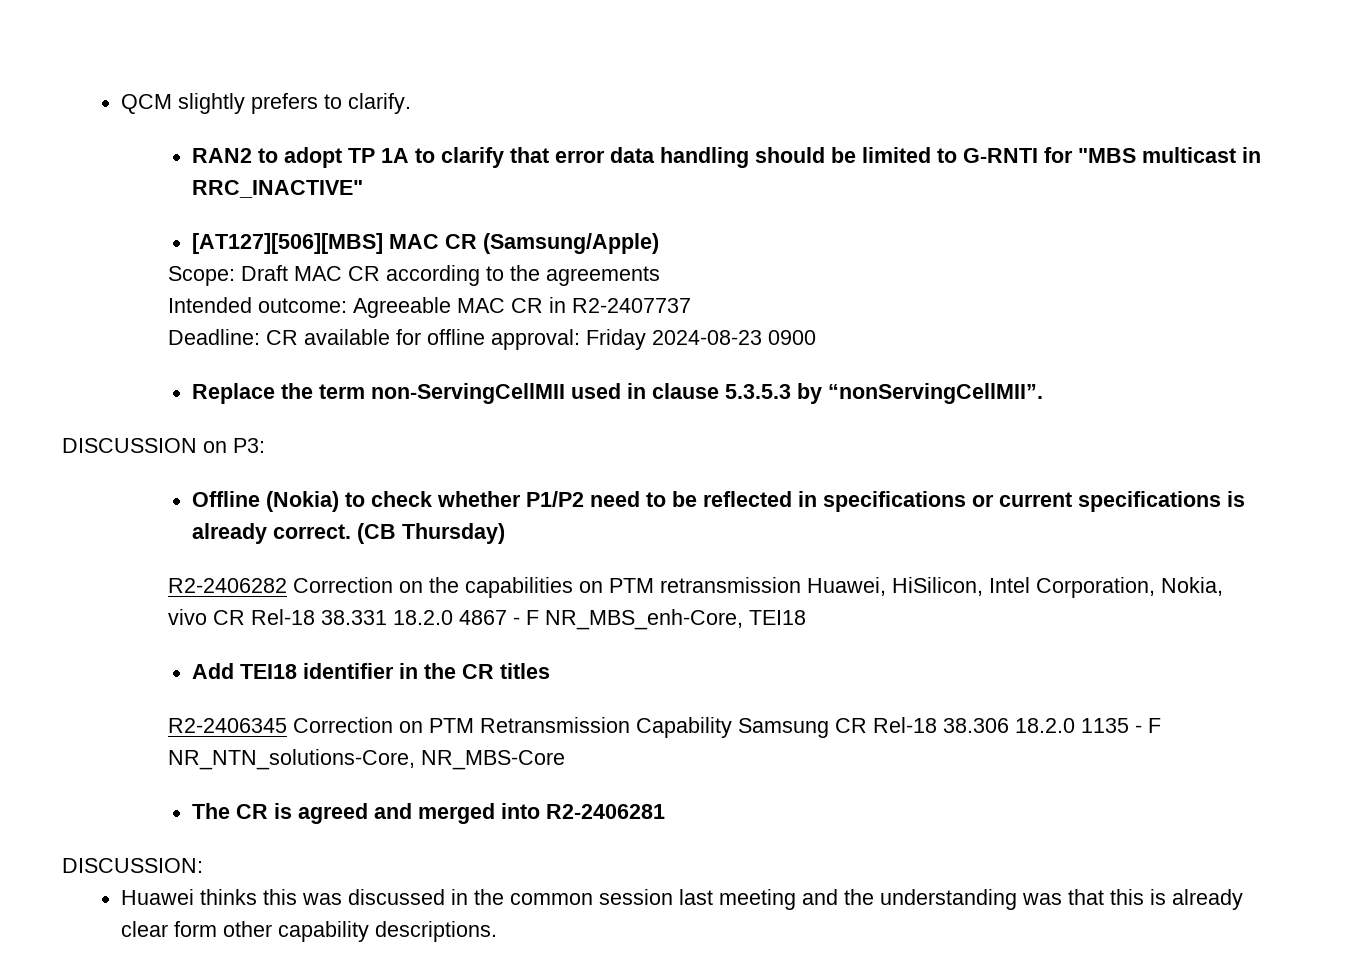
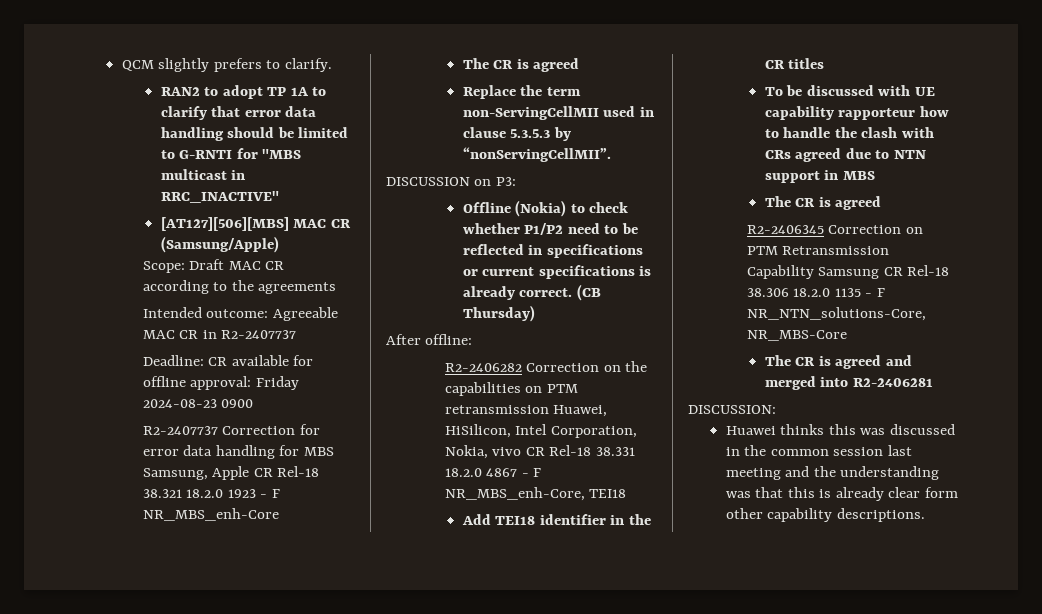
+ R2-2407737 Correction for error data handling for MBS Samsung, Apple CR Rel-18 38.321 18.2.0 1923 - F NR_MBS_enh-Core
+ The CR is agreed
+ After offline:
+ To be discussed with UE capability rapporteur how to handle the clash with CRs agreed due to NTN support in MBS
+ The CR is agreed

